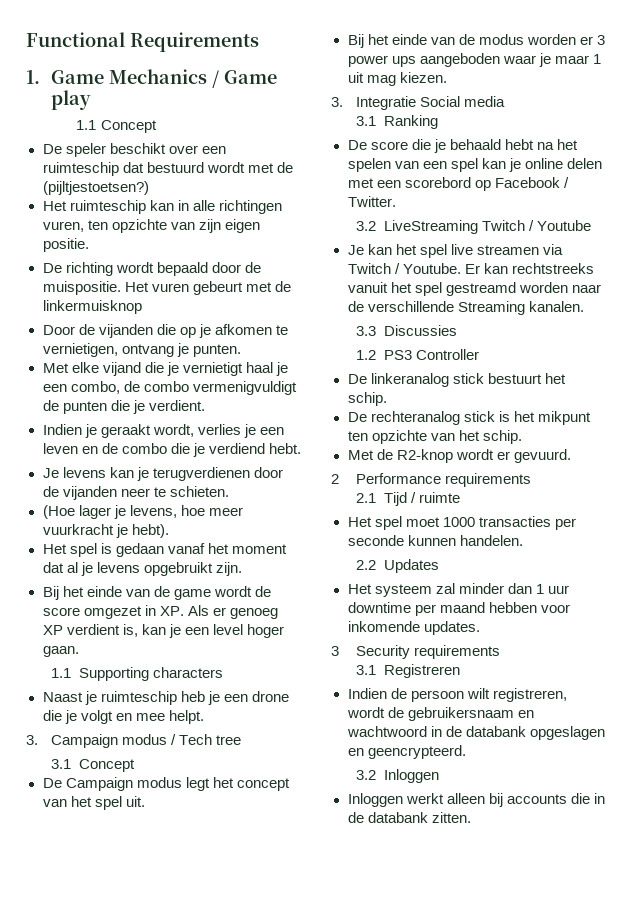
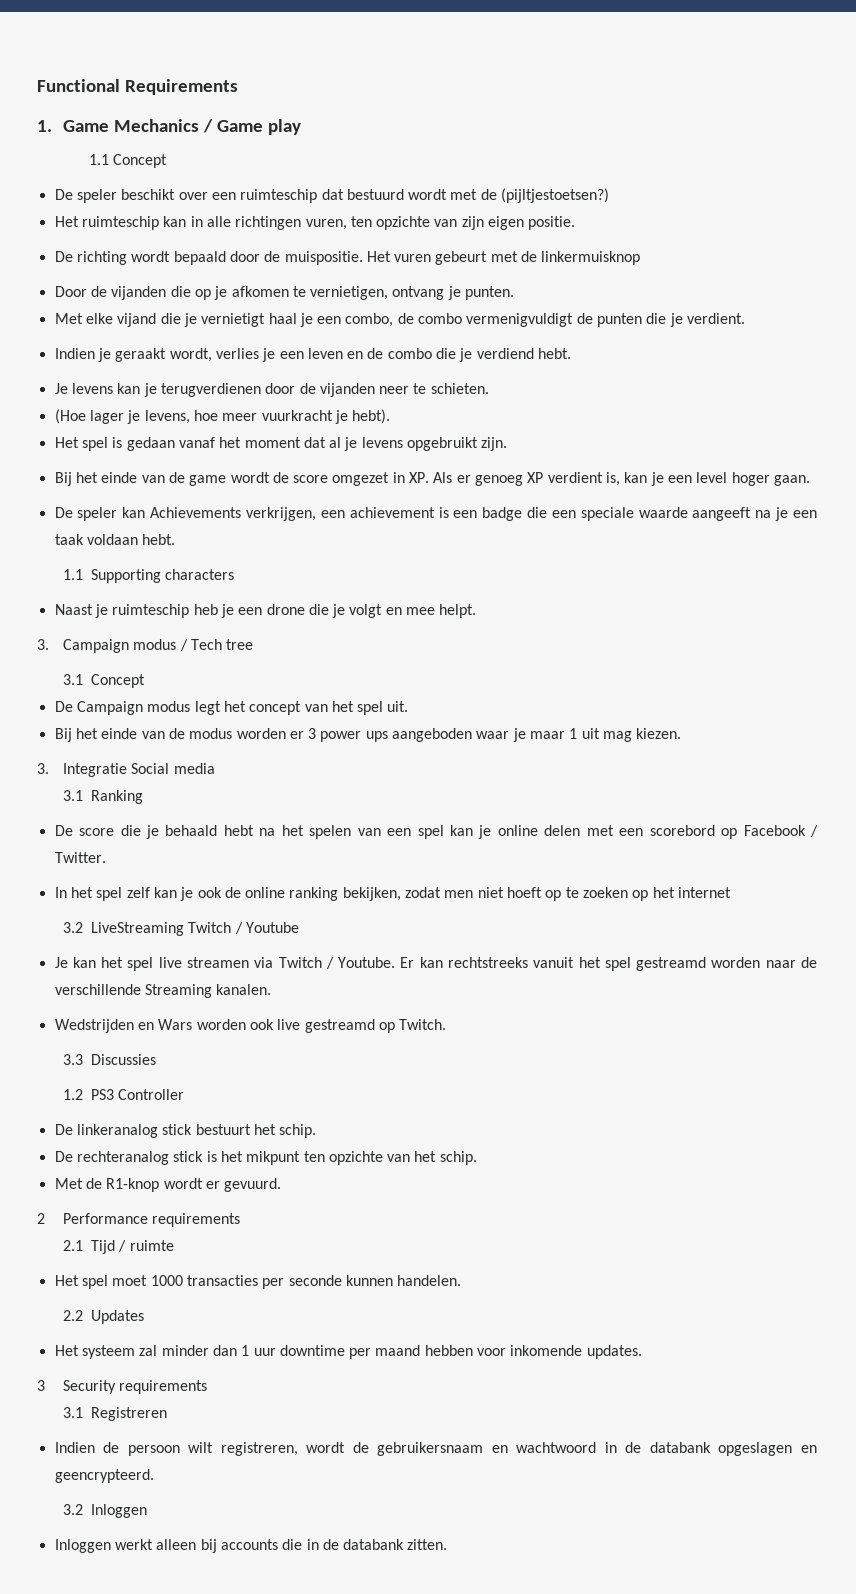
+ De speler kan Achievements verkrijgen, een achievement is een badge die een speciale waarde aangeeft na je een taak voldaan hebt.
+ In het spel zelf kan je ook de online ranking bekijken, zodat men niet hoeft op te zoeken op het internet
+ Wedstrijden en Wars worden ook live gestreamd op Twitch.
- Met de R2-knop wordt er gevuurd.
+ Met de R1-knop wordt er gevuurd.

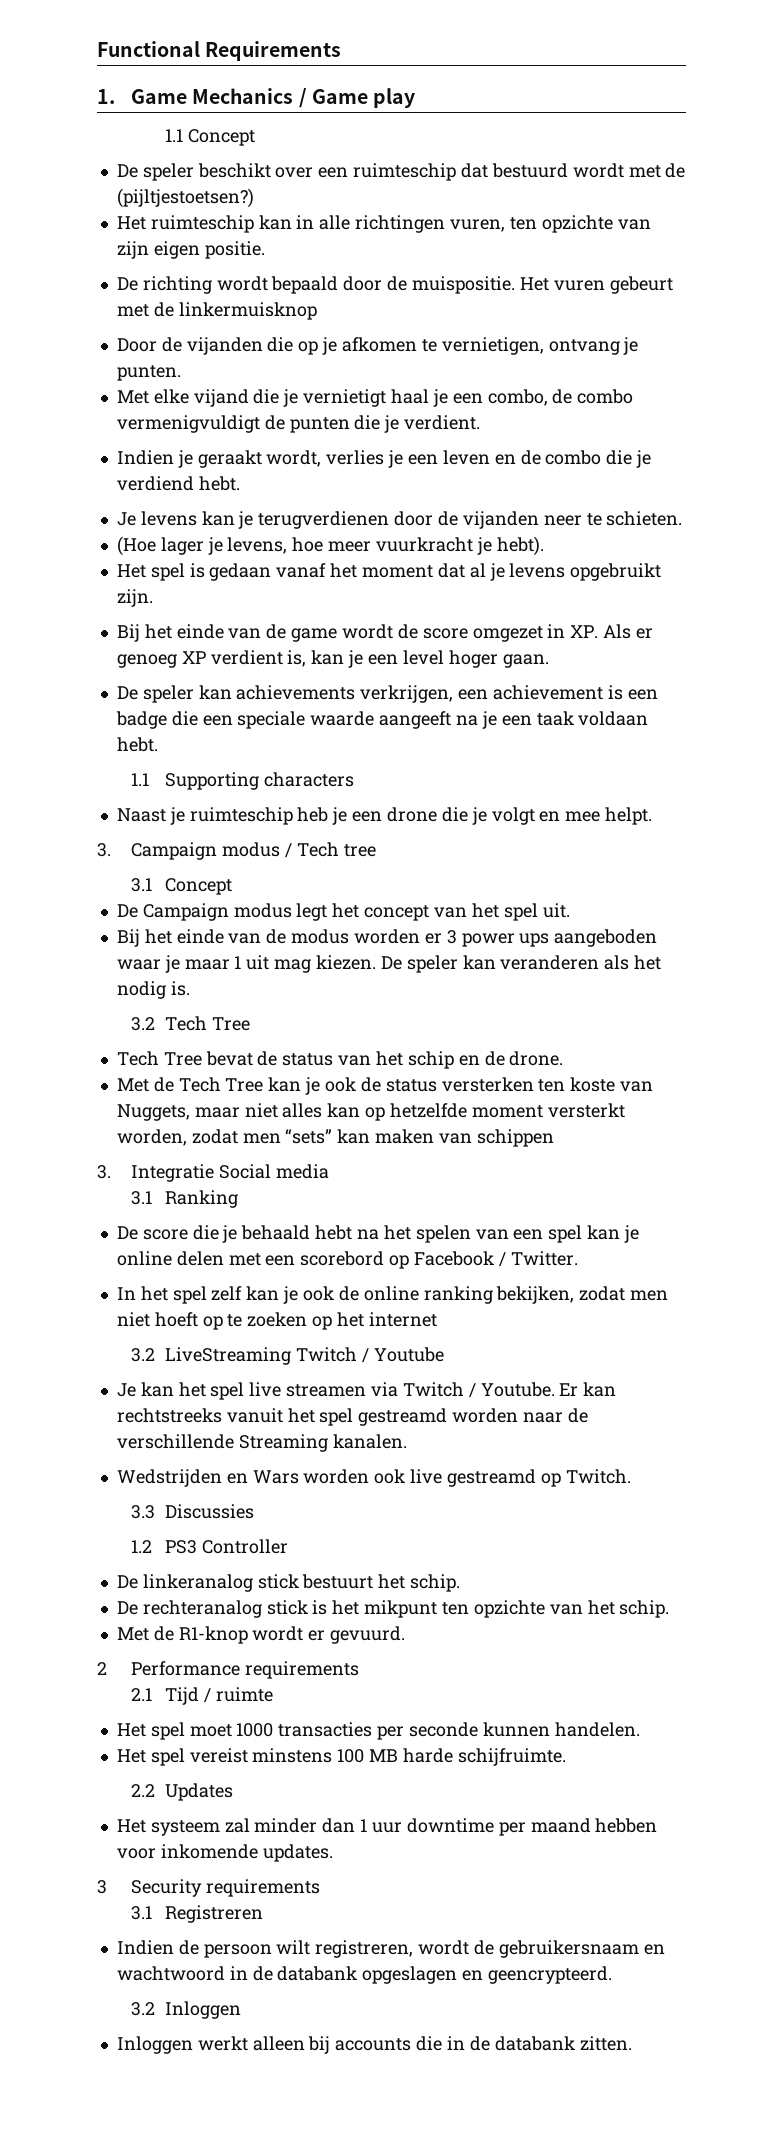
- De speler kan Achievements verkrijgen, een achievement is een badge die een speciale waarde aangeeft na je een taak voldaan hebt.
+ De speler kan achievements verkrijgen, een achievement is een badge die een speciale waarde aangeeft na je een taak voldaan hebt.
+ De speler kan veranderen als het nodig is.
+ 3.2 Tech Tree
+ Tech Tree bevat de status van het schip en de drone.
+ Met de Tech Tree kan je ook de status versterken ten koste van Nuggets, maar niet alles kan op hetzelfde moment versterkt worden, zodat men “sets” kan maken van schippen
+ Het spel vereist minstens 100 MB harde schijfruimte.

